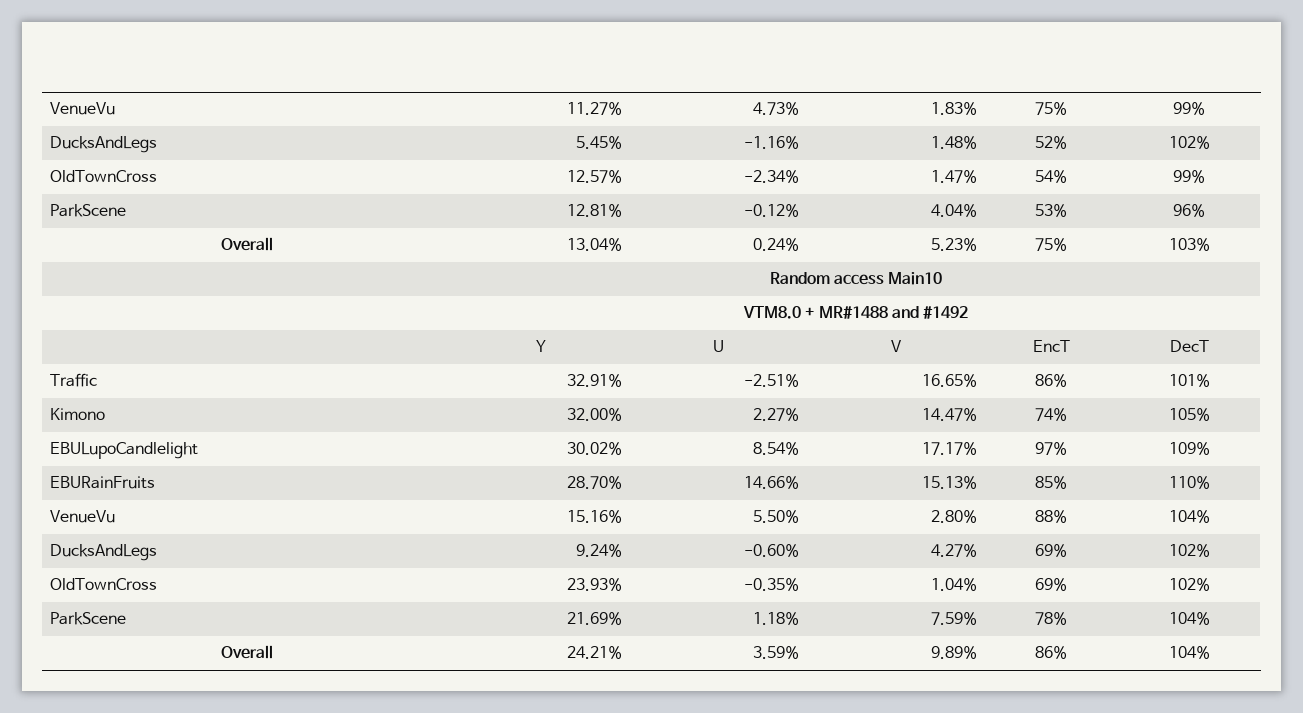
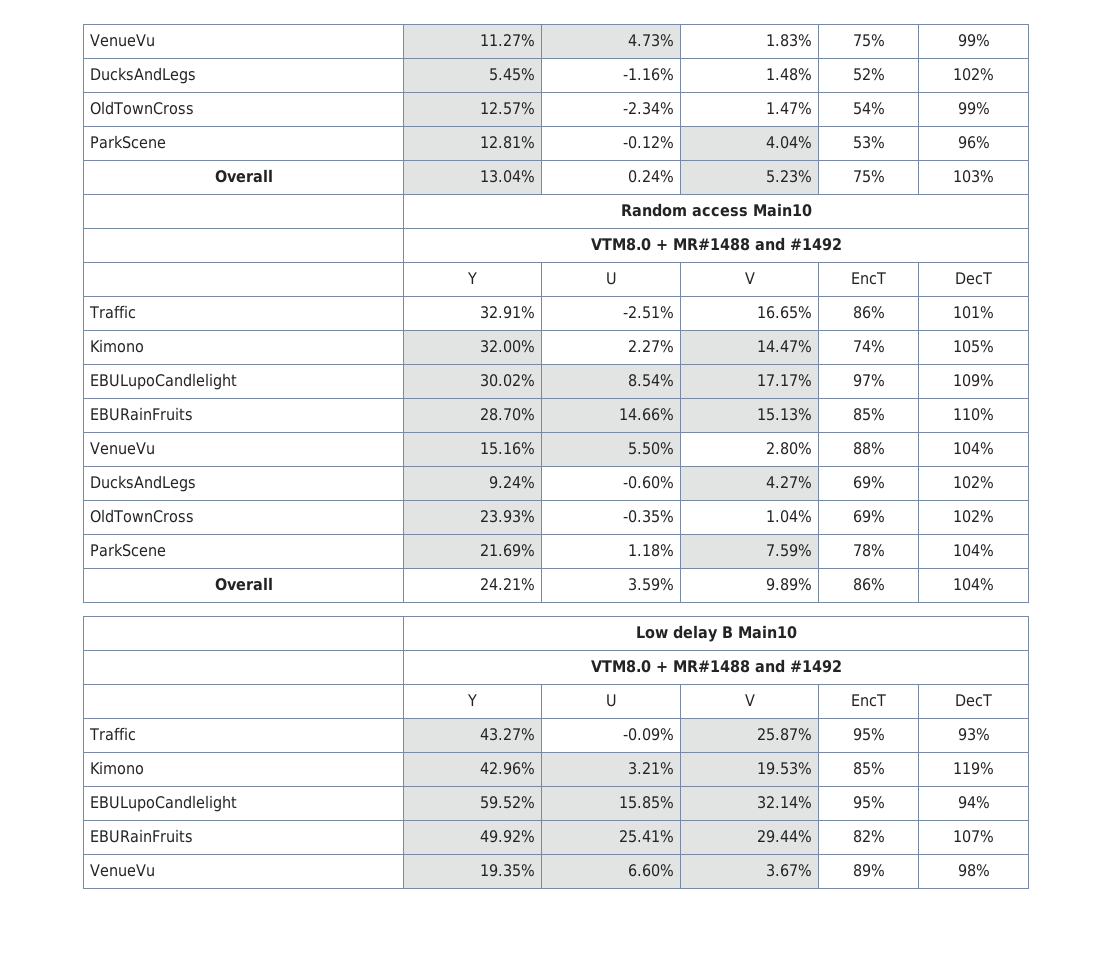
+ | Low delay B Main10
+ | VTM8.0 + MR#1488 and #1492
+ | Y | U | V | EncT | DecT
+ Traffic | 43.27% | -0.09% | 25.87% | 95% | 93%
+ Kimono | 42.96% | 3.21% | 19.53% | 85% | 119%
+ EBULupoCandlelight | 59.52% | 15.85% | 32.14% | 95% | 94%
+ EBURainFruits | 49.92% | 25.41% | 29.44% | 82% | 107%
+ VenueVu | 19.35% | 6.60% | 3.67% | 89% | 98%

